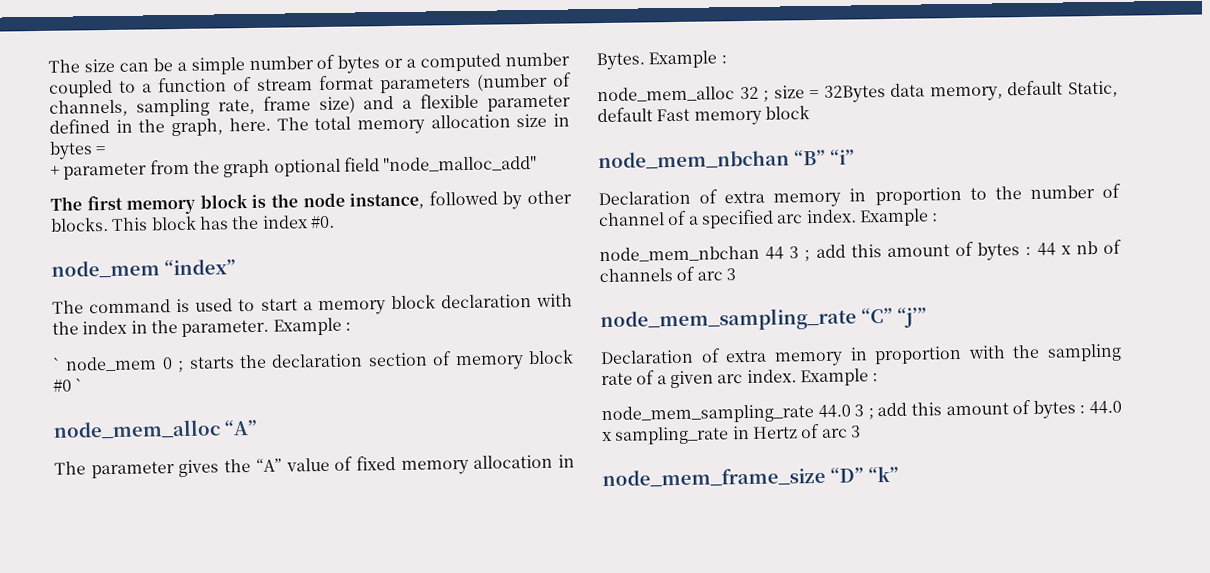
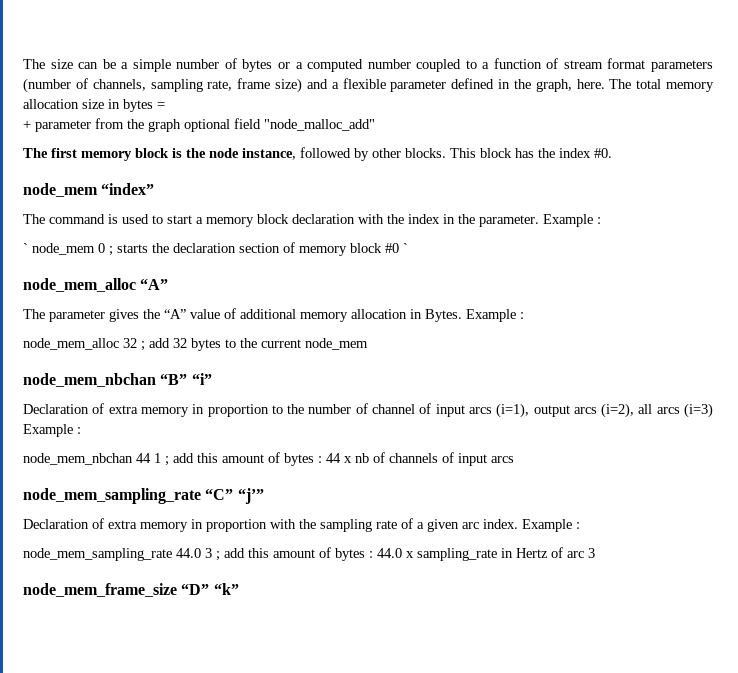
- The parameter gives the “A” value of fixed memory allocation in Bytes.
+ The parameter gives the “A” value of additional memory allocation in Bytes.
- node_mem_alloc 32 ; size = 32Bytes data memory, default Static, default Fast memory block
+ node_mem_alloc 32 ; add 32 bytes to the current node_mem
- Declaration of extra memory in proportion to the number of channel of a specified arc index. Example :
+ Declaration of extra memory in proportion to the number of channel of input arcs (i=1), output arcs (i=2), all arcs (i=3) Example :
- node_mem_nbchan 44 3 ; add this amount of bytes : 44 x nb of channels of arc 3
+ node_mem_nbchan 44 1 ; add this amount of bytes : 44 x nb of channels of input arcs

